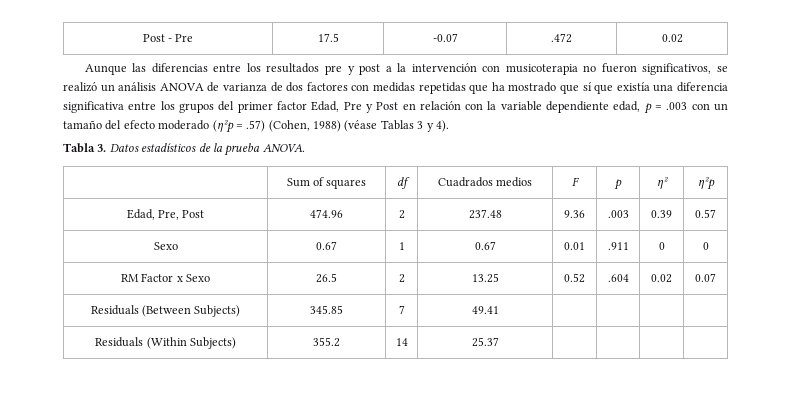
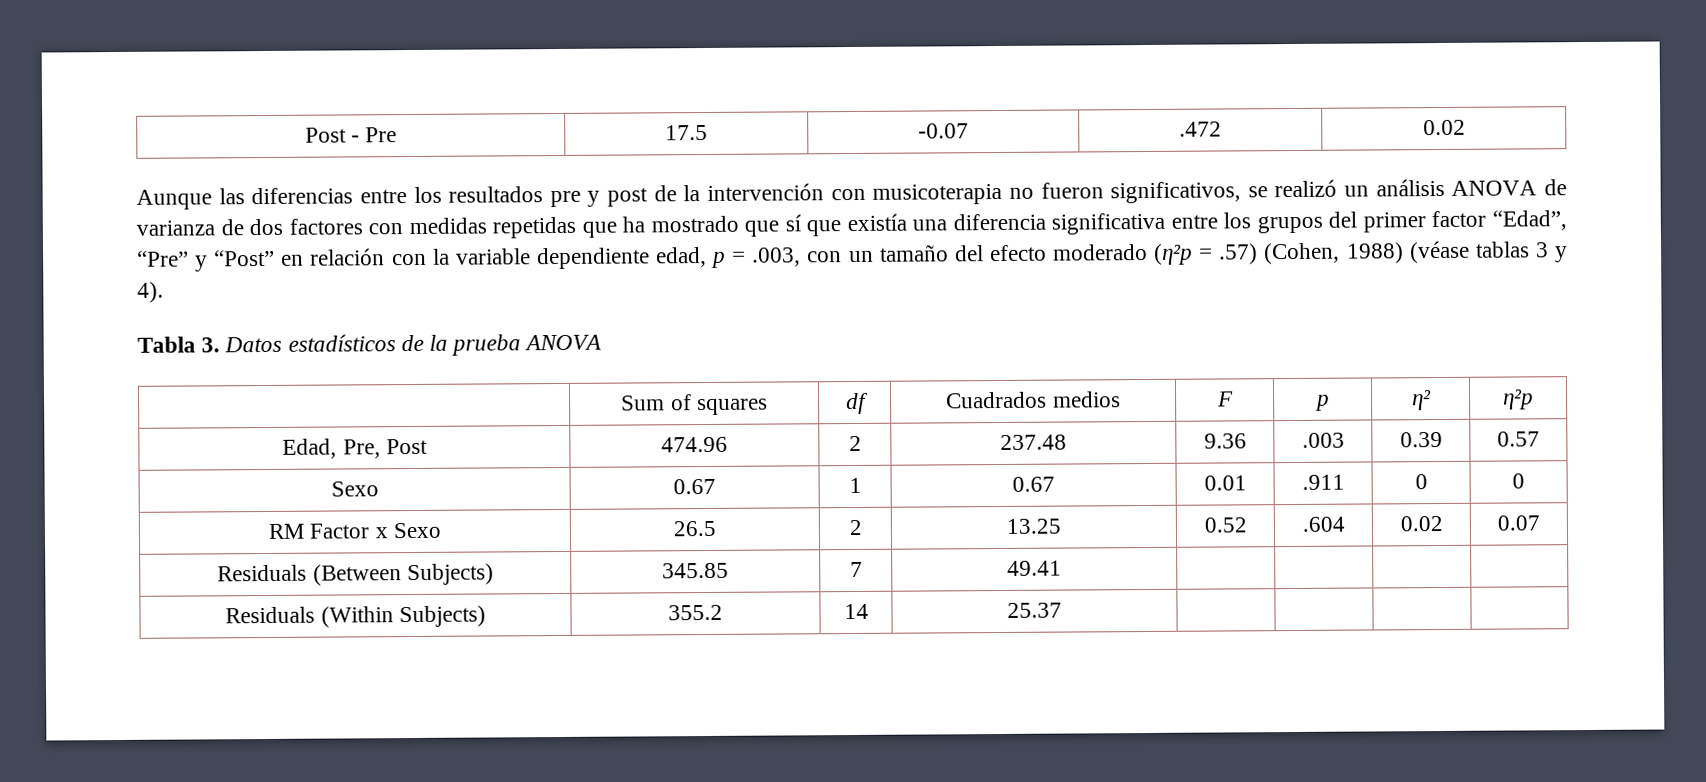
- Aunque las diferencias entre los resultados pre y post a la intervención con musicoterapia no fueron significativos, se realizó un análisis ANOVA de varianza de dos factores con medidas repetidas que ha mostrado que sí que existía una diferencia significativa entre los grupos del primer factor Edad, Pre y Post en relación con la variable dependiente edad, p = .003 con un tamaño del efecto moderado (η²p = .57) (Cohen, 1988) (véase Tablas 3 y 4).
+ Aunque las diferencias entre los resultados pre y post de la intervención con musicoterapia no fueron significativos, se realizó un análisis ANOVA de varianza de dos factores con medidas repetidas que ha mostrado que sí que existía una diferencia significativa entre los grupos del primer factor “Edad”, “Pre” y “Post” en relación con la variable dependiente edad, p = .003, con un tamaño del efecto moderado (η²p = .57) (Cohen, 1988) (véase tablas 3 y 4).
- Tabla 3. Datos estadísticos de la prueba ANOVA.
+ Tabla 3. Datos estadísticos de la prueba ANOVA

